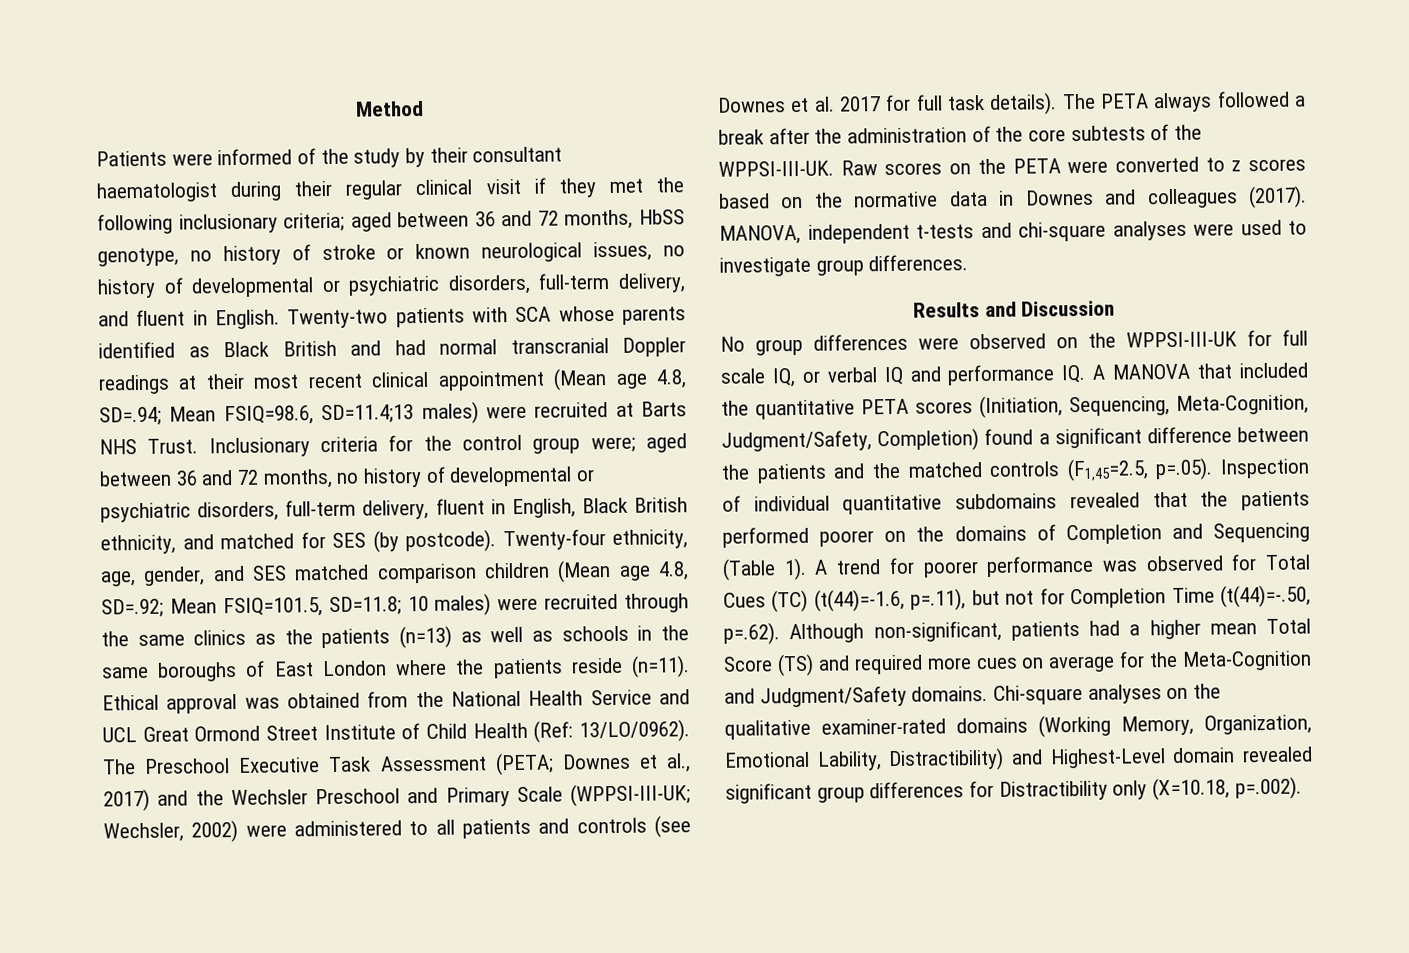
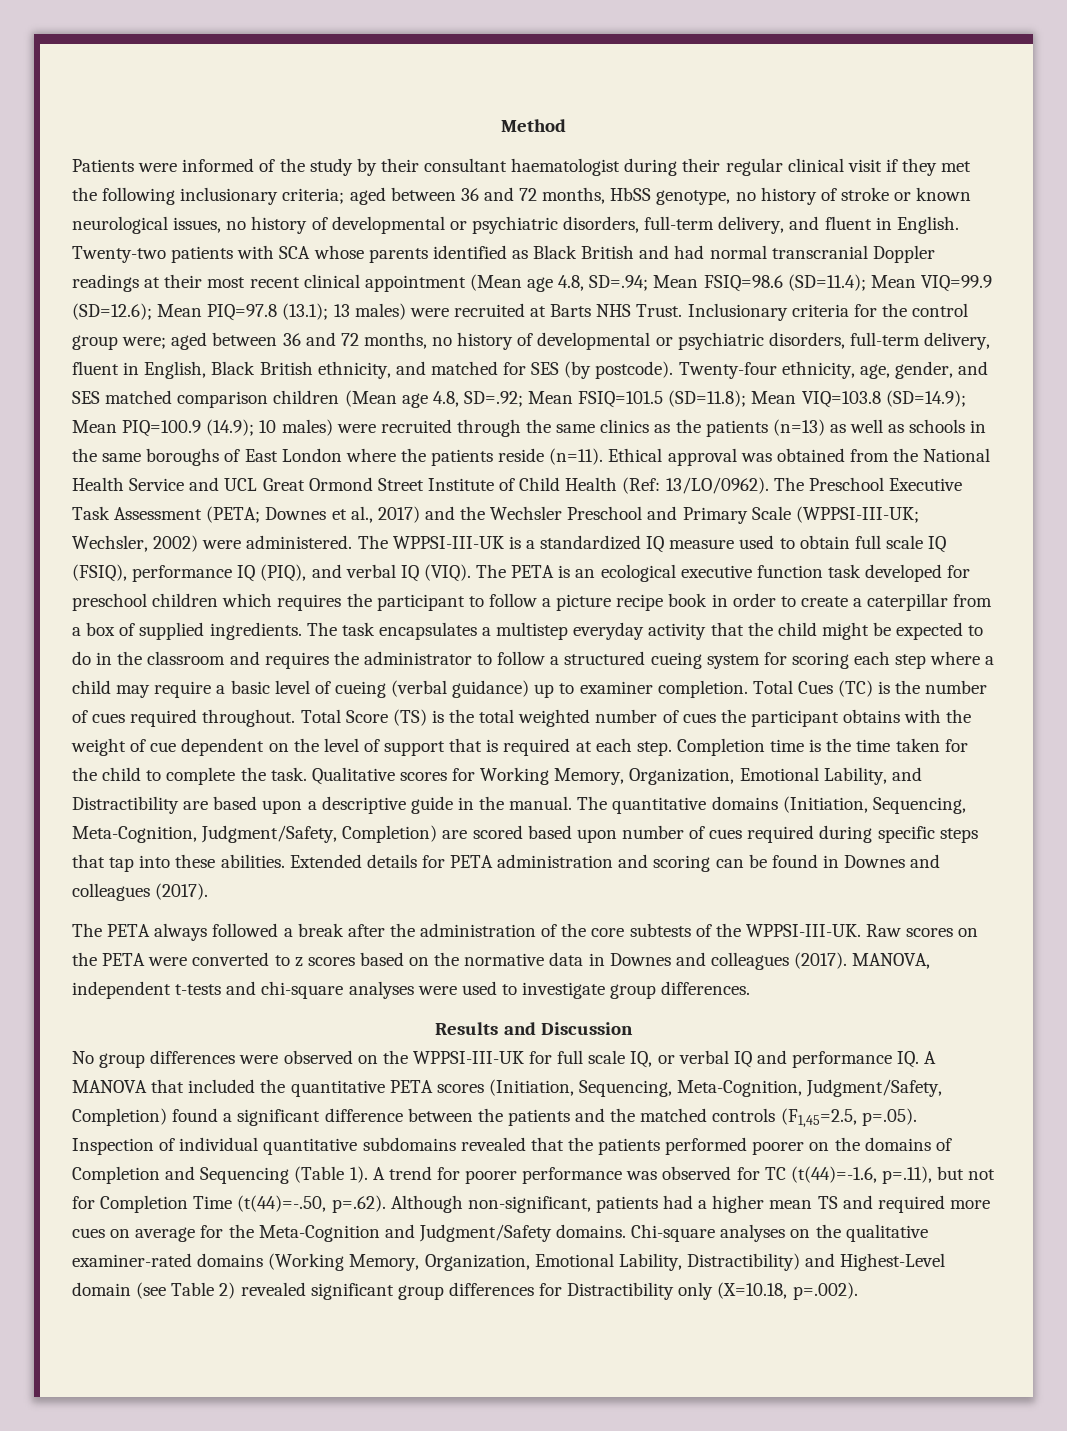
- Twenty-two patients with SCA whose parents identified as Black British and had normal transcranial Doppler readings at their most recent clinical appointment (Mean age 4.8, SD=.94; Mean FSIQ=98.6, SD=11.4;13 males) were recruited at Barts NHS Trust.
+ Twenty-two patients with SCA whose parents identified as Black British and had normal transcranial Doppler readings at their most recent clinical appointment (Mean age 4.8, SD=.94; Mean FSIQ=98.6 (SD=11.4); Mean VIQ=99.9 (SD=12.6); Mean PIQ=97.8 (13.1); 13 males) were recruited at Barts NHS Trust.
- Twenty-four ethnicity, age, gender, and SES matched comparison children (Mean age 4.8, SD=.92; Mean FSIQ=101.5, SD=11.8; 10 males) were recruited through the same clinics as the patients (n=13) as well as schools in the same boroughs of East London where the patients reside (n=11).
+ Twenty-four ethnicity, age, gender, and SES matched comparison children (Mean age 4.8, SD=.92; Mean FSIQ=101.5 (SD=11.8); Mean VIQ=103.8 (SD=14.9); Mean PIQ=100.9 (14.9); 10 males) were recruited through the same clinics as the patients (n=13) as well as schools in the same boroughs of East London where the patients reside (n=11).
- The Preschool Executive Task Assessment (PETA; Downes et al., 2017) and the Wechsler Preschool and Primary Scale (WPPSI-III-UK; Wechsler, 2002) were administered to all patients and controls (see Downes et al. 2017 for full task details). The PETA always followed a break after the administration of the core subtests of the WPPSI-III-UK.
+ The Preschool Executive Task Assessment (PETA; Downes et al., 2017) and the Wechsler Preschool and Primary Scale (WPPSI-III-UK; Wechsler, 2002) were administered. The WPPSI-III-UK is a standardized IQ measure used to obtain full scale IQ (FSIQ), performance IQ (PIQ), and verbal IQ (VIQ). The PETA is an ecological executive function task developed for preschool children which requires the participant to follow a picture recipe book in order to create a caterpillar from a box of supplied ingredients. The task encapsulates a multistep everyday activity that the child might be expected to do in the classroom and requires the administrator to follow a structured cueing system for scoring each step where a child may require a basic level of cueing (verbal guidance) up to examiner completion. Total Cues (TC) is the number of cues required throughout. Total Score (TS) is the total weighted number of cues the participant obtains with the weight of cue dependent on the level of support that is required at each step. Completion time is the time taken for the child to complete the task. Qualitative scores for Working Memory, Organization, Emotional Lability, and Distractibility are based upon a descriptive guide in the manual. The quantitative domains (Initiation, Sequencing, Meta-Cognition, Judgment/Safety, Completion) are scored based upon number of cues required during specific steps that tap into these abilities. Extended details for PETA administration and scoring can be found in Downes and colleagues (2017).
+ The PETA always followed a break after the administration of the core subtests of the WPPSI-III-UK.
- A trend for poorer performance was observed for Total Cues (TC) (t(44)=-1.6, p=.11), but not for Completion Time (t(44)=-.50, p=.62). Although non-significant, patients had a higher mean Total Score (TS) and required more cues on average for the Meta-Cognition and Judgment/Safety domains.
+ A trend for poorer performance was observed for TC (t(44)=-1.6, p=.11), but not for Completion Time (t(44)=-.50, p=.62). Although non-significant, patients had a higher mean TS and required more cues on average for the Meta-Cognition and Judgment/Safety domains.
- Chi-square analyses on the qualitative examiner-rated domains (Working Memory, Organization, Emotional Lability, Distractibility) and Highest-Level domain revealed significant group differences for Distractibility only (X=10.18, p=.002).
+ Chi-square analyses on the qualitative examiner-rated domains (Working Memory, Organization, Emotional Lability, Distractibility) and Highest-Level domain (see Table 2) revealed significant group differences for Distractibility only (X=10.18, p=.002).

